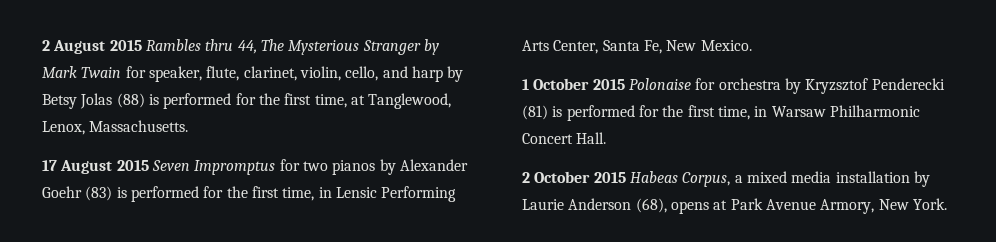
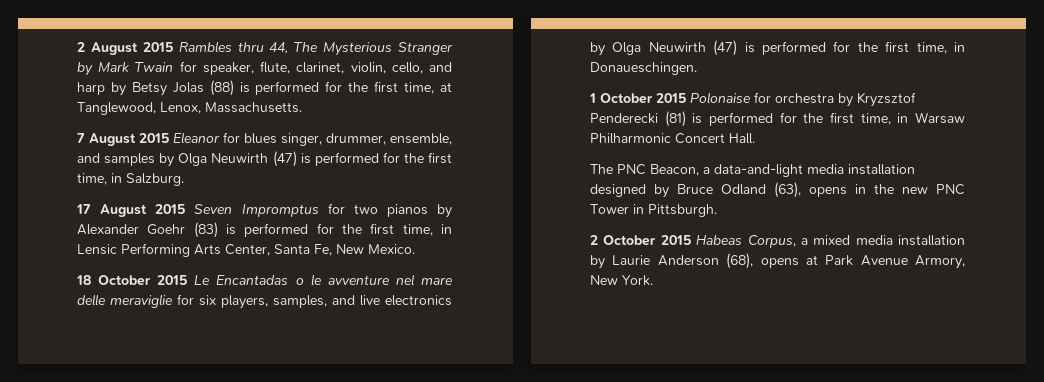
+ 7 August 2015 Eleanor for blues singer, drummer, ensemble, and samples by Olga Neuwirth (47) is performed for the first time, in Salzburg.
+ 18 October 2015 Le Encantadas o le avventure nel mare delle meraviglie for six players, samples, and live electronics by Olga Neuwirth (47) is performed for the first time, in Donaueschingen.
+ The PNC Beacon, a data-and-light media installation designed by Bruce Odland (63), opens in the new PNC Tower in Pittsburgh.

